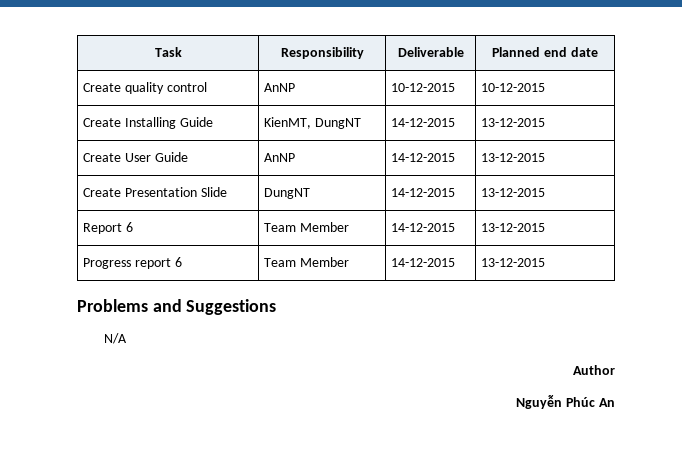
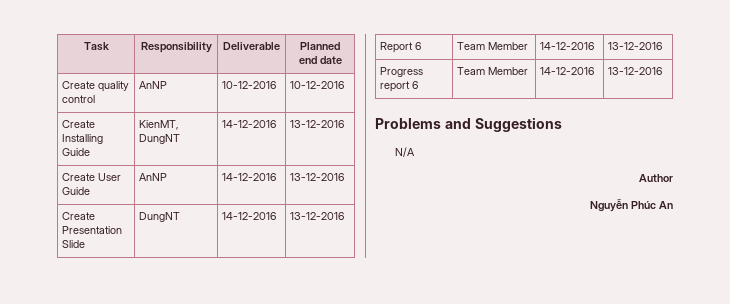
- Create quality control | AnNP | 10-12-2015 | 10-12-2015
+ Create quality control | AnNP | 10-12-2016 | 10-12-2016
- Create Installing Guide | KienMT, DungNT | 14-12-2015 | 13-12-2015
+ Create Installing Guide | KienMT, DungNT | 14-12-2016 | 13-12-2016
- Create User Guide | AnNP | 14-12-2015 | 13-12-2015
+ Create User Guide | AnNP | 14-12-2016 | 13-12-2016
- Create Presentation Slide | DungNT | 14-12-2015 | 13-12-2015
+ Create Presentation Slide | DungNT | 14-12-2016 | 13-12-2016
- Report 6 | Team Member | 14-12-2015 | 13-12-2015
+ Report 6 | Team Member | 14-12-2016 | 13-12-2016
- Progress report 6 | Team Member | 14-12-2015 | 13-12-2015
+ Progress report 6 | Team Member | 14-12-2016 | 13-12-2016

